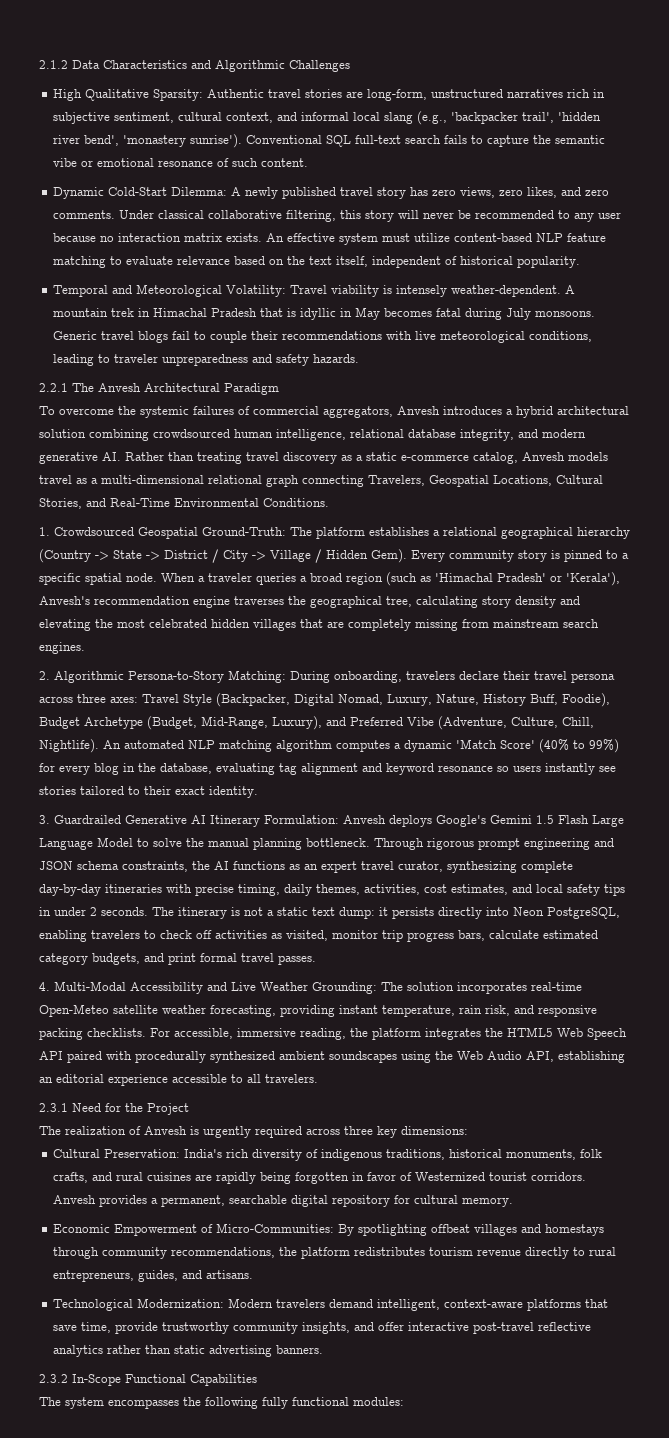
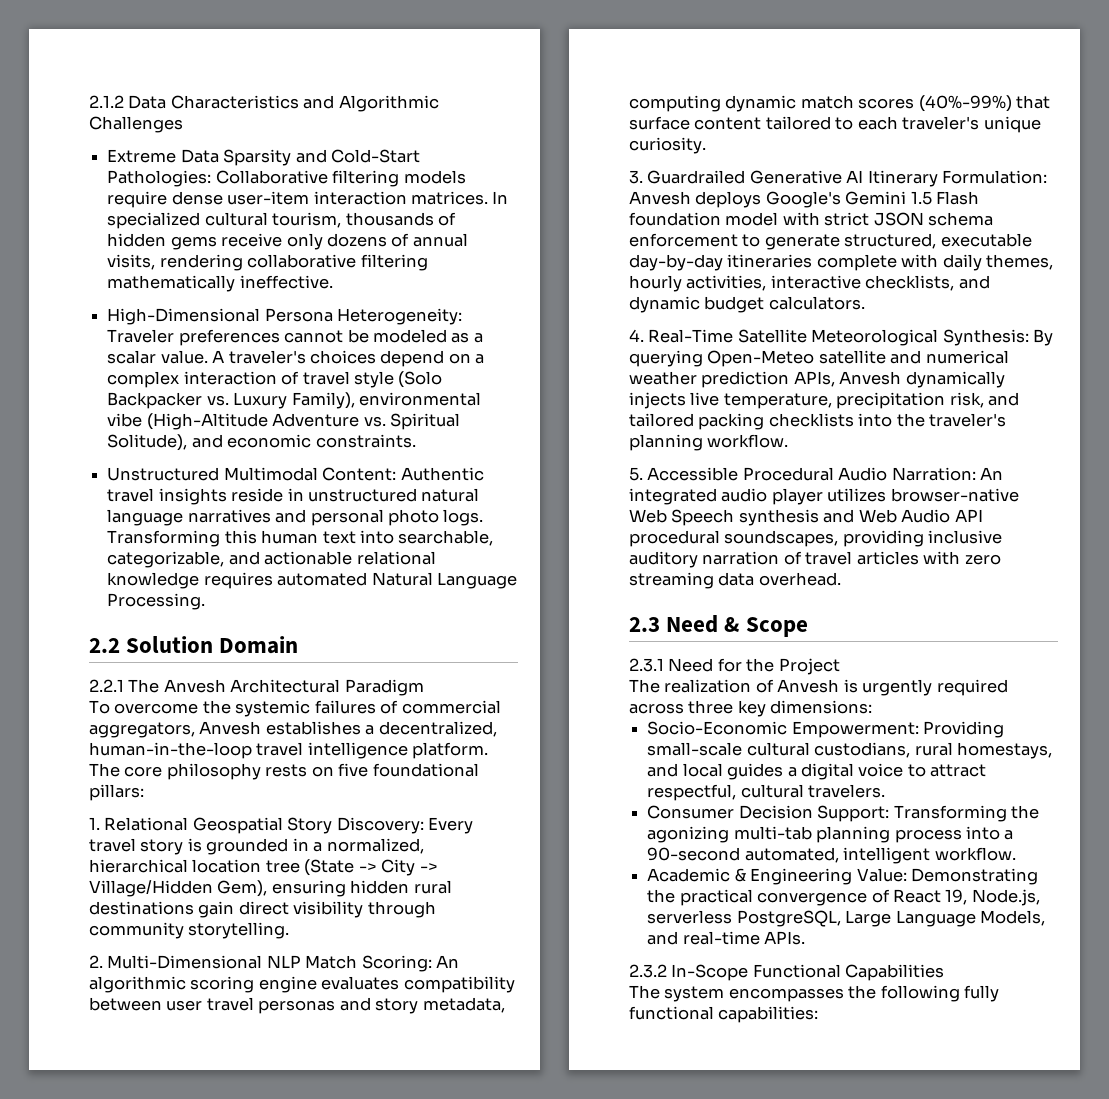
- High Qualitative Sparsity: Authentic travel stories are long-form, unstructured narratives rich in subjective sentiment, cultural context, and informal local slang (e.g., 'backpacker trail', 'hidden river bend', 'monastery sunrise'). Conventional SQL full-text search fails to capture the semantic vibe or emotional resonance of such content.
- Dynamic Cold-Start Dilemma: A newly published travel story has zero views, zero likes, and zero comments. Under classical collaborative filtering, this story will never be recommended to any user because no interaction matrix exists. An effective system must utilize content-based NLP feature matching to evaluate relevance based on the text itself, independent of historical popularity.
- Temporal and Meteorological Volatility: Travel viability is intensely weather-dependent. A mountain trek in Himachal Pradesh that is idyllic in May becomes fatal during July monsoons. Generic travel blogs fail to couple their recommendations with live meteorological conditions, leading to traveler unpreparedness and safety hazards.
+ Extreme Data Sparsity and Cold-Start Pathologies: Collaborative filtering models require dense user-item interaction matrices. In specialized cultural tourism, thousands of hidden gems receive only dozens of annual visits, rendering collaborative filtering mathematically ineffective.
+ High-Dimensional Persona Heterogeneity: Traveler preferences cannot be modeled as a scalar value. A traveler's choices depend on a complex interaction of travel style (Solo Backpacker vs. Luxury Family), environmental vibe (High-Altitude Adventure vs. Spiritual Solitude), and economic constraints.
+ Unstructured Multimodal Content: Authentic travel insights reside in unstructured natural language narratives and personal photo logs. Transforming this human text into searchable, categorizable, and actionable relational knowledge requires automated Natural Language Processing.
+ 2.2 Solution Domain
- To overcome the systemic failures of commercial aggregators, Anvesh introduces a hybrid architectural solution combining crowdsourced human intelligence, relational database integrity, and modern generative AI. Rather than treating travel discovery as a static e-commerce catalog, Anvesh models travel as a multi-dimensional relational graph connecting Travelers, Geospatial Locations, Cultural Stories, and Real-Time Environmental Conditions.
- 1. Crowdsourced Geospatial Ground-Truth: The platform establishes a relational geographical hierarchy (Country -> State -> District / City -> Village / Hidden Gem). Every community story is pinned to a specific spatial node. When a traveler queries a broad region (such as 'Himachal Pradesh' or 'Kerala'), Anvesh's recommendation engine traverses the geographical tree, calculating story density and elevating the most celebrated hidden villages that are completely missing from mainstream search engines.
- 2. Algorithmic Persona-to-Story Matching: During onboarding, travelers declare their travel persona across three axes: Travel Style (Backpacker, Digital Nomad, Luxury, Nature, History Buff, Foodie), Budget Archetype (Budget, Mid-Range, Luxury), and Preferred Vibe (Adventure, Culture, Chill, Nightlife). An automated NLP matching algorithm computes a dynamic 'Match Score' (40% to 99%) for every blog in the database, evaluating tag alignment and keyword resonance so users instantly see stories tailored to their exact identity.
+ To overcome the systemic failures of commercial aggregators, Anvesh establishes a decentralized, human-in-the-loop travel intelligence platform. The core philosophy rests on five foundational pillars:
+ 1. Relational Geospatial Story Discovery: Every travel story is grounded in a normalized, hierarchical location tree (State -> City -> Village/Hidden Gem), ensuring hidden rural destinations gain direct visibility through community storytelling.
+ 2. Multi-Dimensional NLP Match Scoring: An algorithmic scoring engine evaluates compatibility between user travel personas and story metadata, computing dynamic match scores (40%-99%) that surface content tailored to each traveler's unique curiosity.
- 3. Guardrailed Generative AI Itinerary Formulation: Anvesh deploys Google's Gemini 1.5 Flash Large Language Model to solve the manual planning bottleneck. Through rigorous prompt engineering and JSON schema constraints, the AI functions as an expert travel curator, synthesizing complete day-by-day itineraries with precise timing, daily themes, activities, cost estimates, and local safety tips in under 2 seconds. The itinerary is not a static text dump: it persists directly into Neon PostgreSQL, enabling travelers to check off activities as visited, monitor trip progress bars, calculate estimated category budgets, and print formal travel passes.
- 4. Multi-Modal Accessibility and Live Weather Grounding: The solution incorporates real-time Open-Meteo satellite weather forecasting, providing instant temperature, rain risk, and responsive packing checklists. For accessible, immersive reading, the platform integrates the HTML5 Web Speech API paired with procedurally synthesized ambient soundscapes using the Web Audio API, establishing an editorial experience accessible to all travelers.
+ 3. Guardrailed Generative AI Itinerary Formulation: Anvesh deploys Google's Gemini 1.5 Flash foundation model with strict JSON schema enforcement to generate structured, executable day-by-day itineraries complete with daily themes, hourly activities, interactive checklists, and dynamic budget calculators.
+ 4. Real-Time Satellite Meteorological Synthesis: By querying Open-Meteo satellite and numerical weather prediction APIs, Anvesh dynamically injects live temperature, precipitation risk, and tailored packing checklists into the traveler's planning workflow.
+ 5. Accessible Procedural Audio Narration: An integrated audio player utilizes browser-native Web Speech synthesis and Web Audio API procedural soundscapes, providing inclusive auditory narration of travel articles with zero streaming data overhead.
+ 2.3 Need & Scope
- Cultural Preservation: India's rich diversity of indigenous traditions, historical monuments, folk crafts, and rural cuisines are rapidly being forgotten in favor of Westernized tourist corridors. Anvesh provides a permanent, searchable digital repository for cultural memory.
- Economic Empowerment of Micro-Communities: By spotlighting offbeat villages and homestays through community recommendations, the platform redistributes tourism revenue directly to rural entrepreneurs, guides, and artisans.
- Technological Modernization: Modern travelers demand intelligent, context-aware platforms that save time, provide trustworthy community insights, and offer interactive post-travel reflective analytics rather than static advertising banners.
+ Socio-Economic Empowerment: Providing small-scale cultural custodians, rural homestays, and local guides a digital voice to attract respectful, cultural travelers.
+ Consumer Decision Support: Transforming the agonizing multi-tab planning process into a 90-second automated, intelligent workflow.
+ Academic & Engineering Value: Demonstrating the practical convergence of React 19, Node.js, serverless PostgreSQL, Large Language Models, and real-time APIs.
- The system encompasses the following fully functional modules:
+ The system encompasses the following fully functional capabilities:

